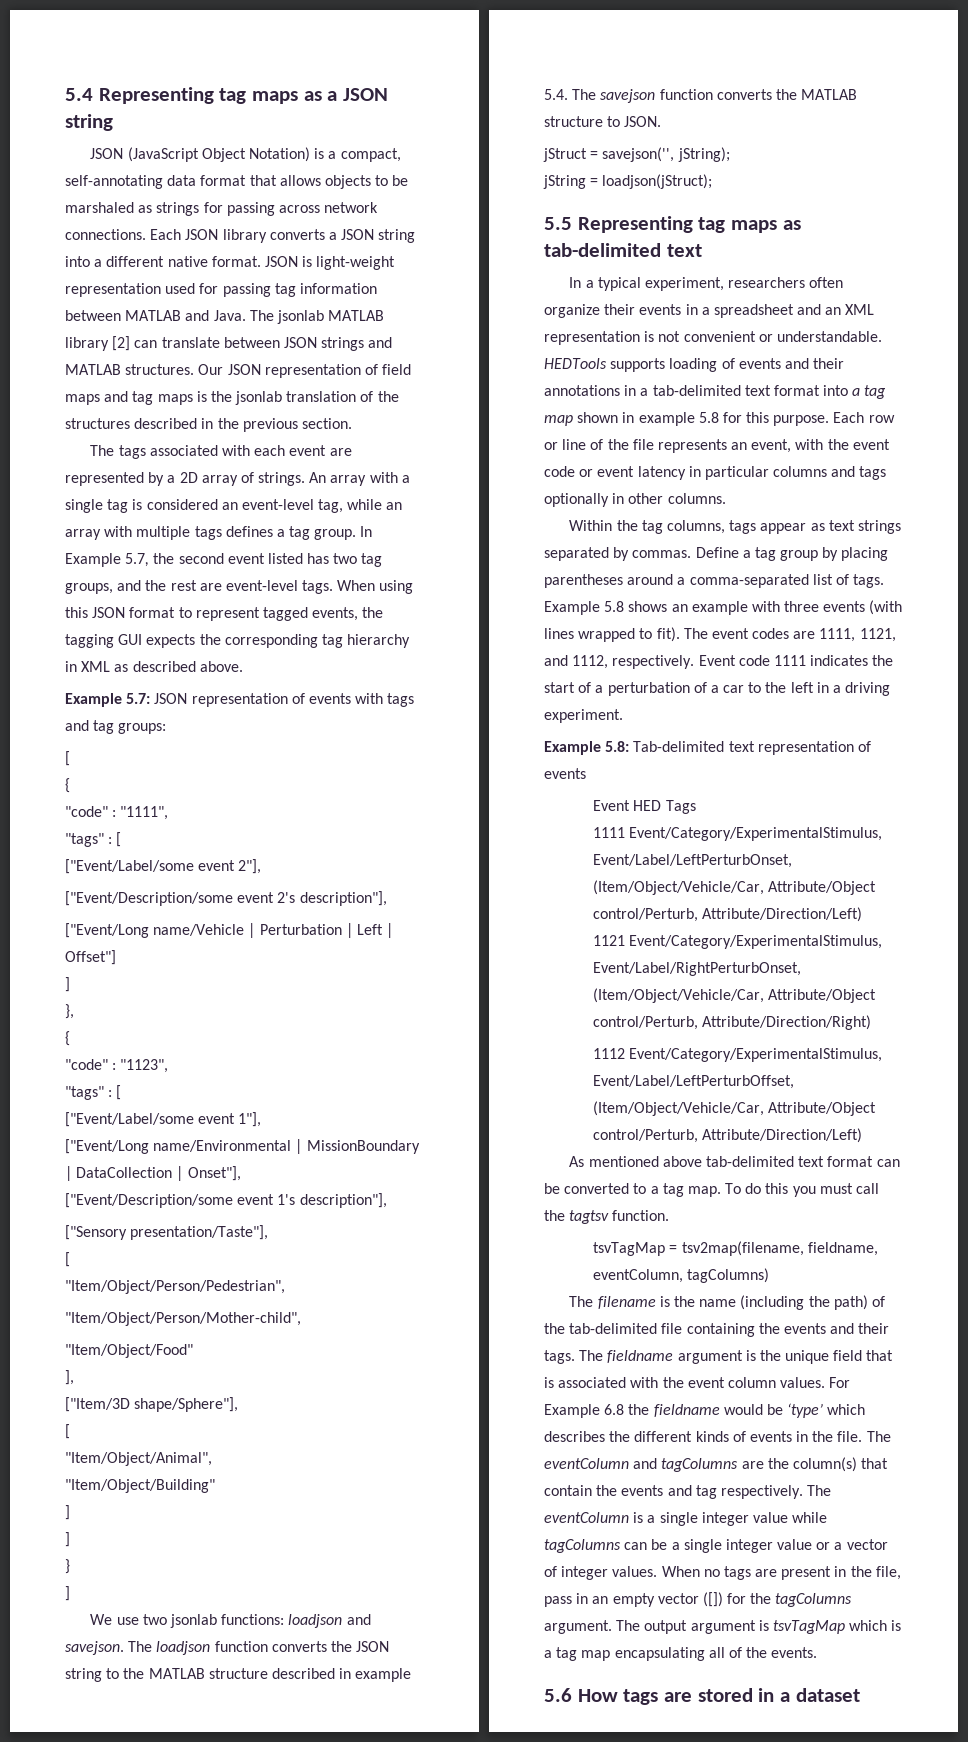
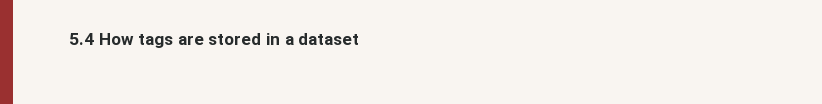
- 5.4 Representing tag maps as a JSON string
- JSON (JavaScript Object Notation) is a compact, self-annotating data format that allows objects to be marshaled as strings for passing across network connections. Each JSON library converts a JSON string into a different native format. JSON is light-weight representation used for passing tag information between MATLAB and Java. The jsonlab MATLAB library [2] can translate between JSON strings and MATLAB structures. Our JSON representation of field maps and tag maps is the jsonlab translation of the structures described in the previous section.
- The tags associated with each event are represented by a 2D array of strings. An array with a single tag is considered an event-level tag, while an array with multiple tags defines a tag group. In Example 5.7, the second event listed has two tag groups, and the rest are event-level tags. When using this JSON format to represent tagged events, the tagging GUI expects the corresponding tag hierarchy in XML as described above.
- Example 5.7: JSON representation of events with tags and tag groups:
- [
- {
- "code" : "1111",
- "tags" : [
- ["Event/Label/some event 2"],
- ["Event/Description/some event 2's description"],
- ["Event/Long name/Vehicle | Perturbation | Left | Offset"]
- ]
- },
- {
- "code" : "1123",
- "tags" : [
- ["Event/Label/some event 1"],
- ["Event/Long name/Environmental | MissionBoundary | DataCollection | Onset"],
- ["Event/Description/some event 1's description"],
- ["Sensory presentation/Taste"],
- [
- "Item/Object/Person/Pedestrian",
- "Item/Object/Person/Mother-child",
- "Item/Object/Food"
- ],
- ["Item/3D shape/Sphere"],
- [
- "Item/Object/Animal",
- "Item/Object/Building"
- ]
- ]
- }
- ]
- We use two jsonlab functions: loadjson and savejson. The loadjson function converts the JSON string to the MATLAB structure described in example 5.4. The savejson function converts the MATLAB structure to JSON.
- jStruct = savejson('', jString);
- jString = loadjson(jStruct);
- 5.5 Representing tag maps as tab-delimited text
- In a typical experiment, researchers often organize their events in a spreadsheet and an XML representation is not convenient or understandable. HEDTools supports loading of events and their annotations in a tab-delimited text format into a tag map shown in example 5.8 for this purpose. Each row or line of the file represents an event, with the event code or event latency in particular columns and tags optionally in other columns.
- Within the tag columns, tags appear as text strings separated by commas. Define a tag group by placing parentheses around a comma-separated list of tags. Example 5.8 shows an example with three events (with lines wrapped to fit). The event codes are 1111, 1121, and 1112, respectively. Event code 1111 indicates the start of a perturbation of a car to the left in a driving experiment.
- Example 5.8: Tab-delimited text representation of events
- Event HED Tags
- 1111 Event/Category/ExperimentalStimulus, Event/Label/LeftPerturbOnset, (Item/Object/Vehicle/Car, Attribute/Object control/Perturb, Attribute/Direction/Left)
- 1121 Event/Category/ExperimentalStimulus, Event/Label/RightPerturbOnset, (Item/Object/Vehicle/Car, Attribute/Object control/Perturb, Attribute/Direction/Right)
- 1112 Event/Category/ExperimentalStimulus, Event/Label/LeftPerturbOffset, (Item/Object/Vehicle/Car, Attribute/Object control/Perturb, Attribute/Direction/Left)
- As mentioned above tab-delimited text format can be converted to a tag map. To do this you must call the tagtsv function.
- tsvTagMap = tsv2map(filename, fieldname, eventColumn, tagColumns)
- The filename is the name (including the path) of the tab-delimited file containing the events and their tags. The fieldname argument is the unique field that is associated with the event column values. For Example 6.8 the fieldname would be ‘type’ which describes the different kinds of events in the file. The eventColumn and tagColumns are the column(s) that contain the events and tag respectively. The eventColumn is a single integer value while tagColumns can be a single integer value or a vector of integer values. When no tags are present in the file, pass in an empty vector ([]) for the tagColumns argument. The output argument is tsvTagMap which is a tag map encapsulating all of the events.
- 5.6 How tags are stored in a dataset
+ 5.4 How tags are stored in a dataset

